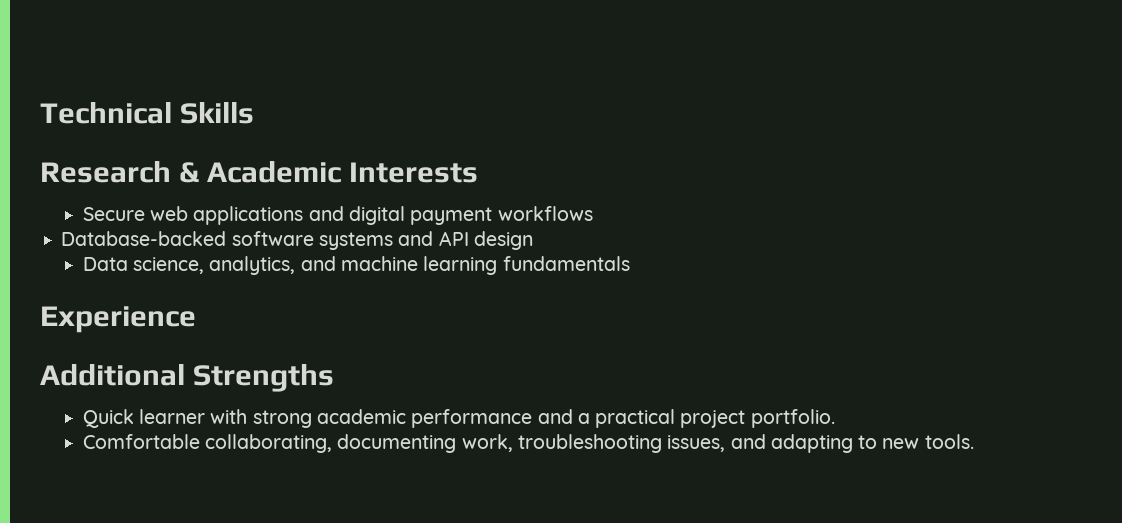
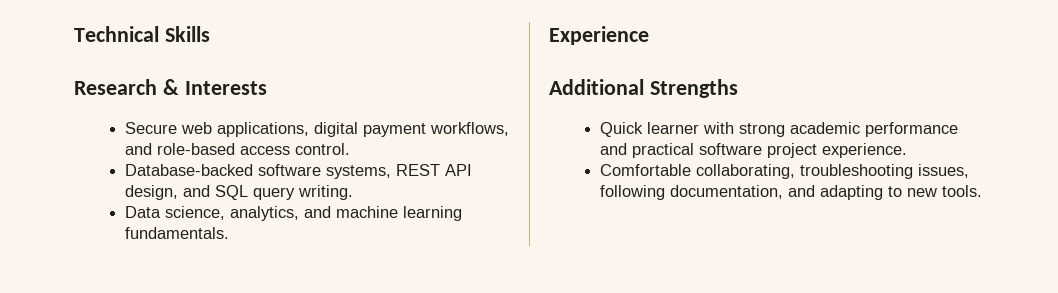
- Research & Academic Interests
+ Research & Interests
- Secure web applications and digital payment workflows
- Database-backed software systems and API design
+ Secure web applications, digital payment workflows, and role-based access control.
+ Database-backed software systems, REST API design, and SQL query writing.
- Data science, analytics, and machine learning fundamentals
+ Data science, analytics, and machine learning fundamentals.
- Quick learner with strong academic performance and a practical project portfolio.
- Comfortable collaborating, documenting work, troubleshooting issues, and adapting to new tools.
+ Quick learner with strong academic performance and practical software project experience.
+ Comfortable collaborating, troubleshooting issues, following documentation, and adapting to new tools.

